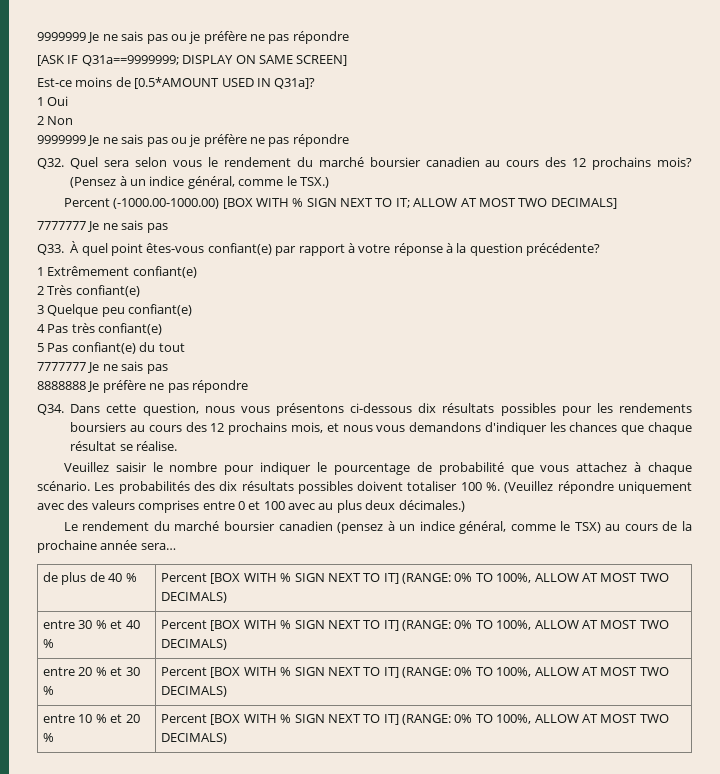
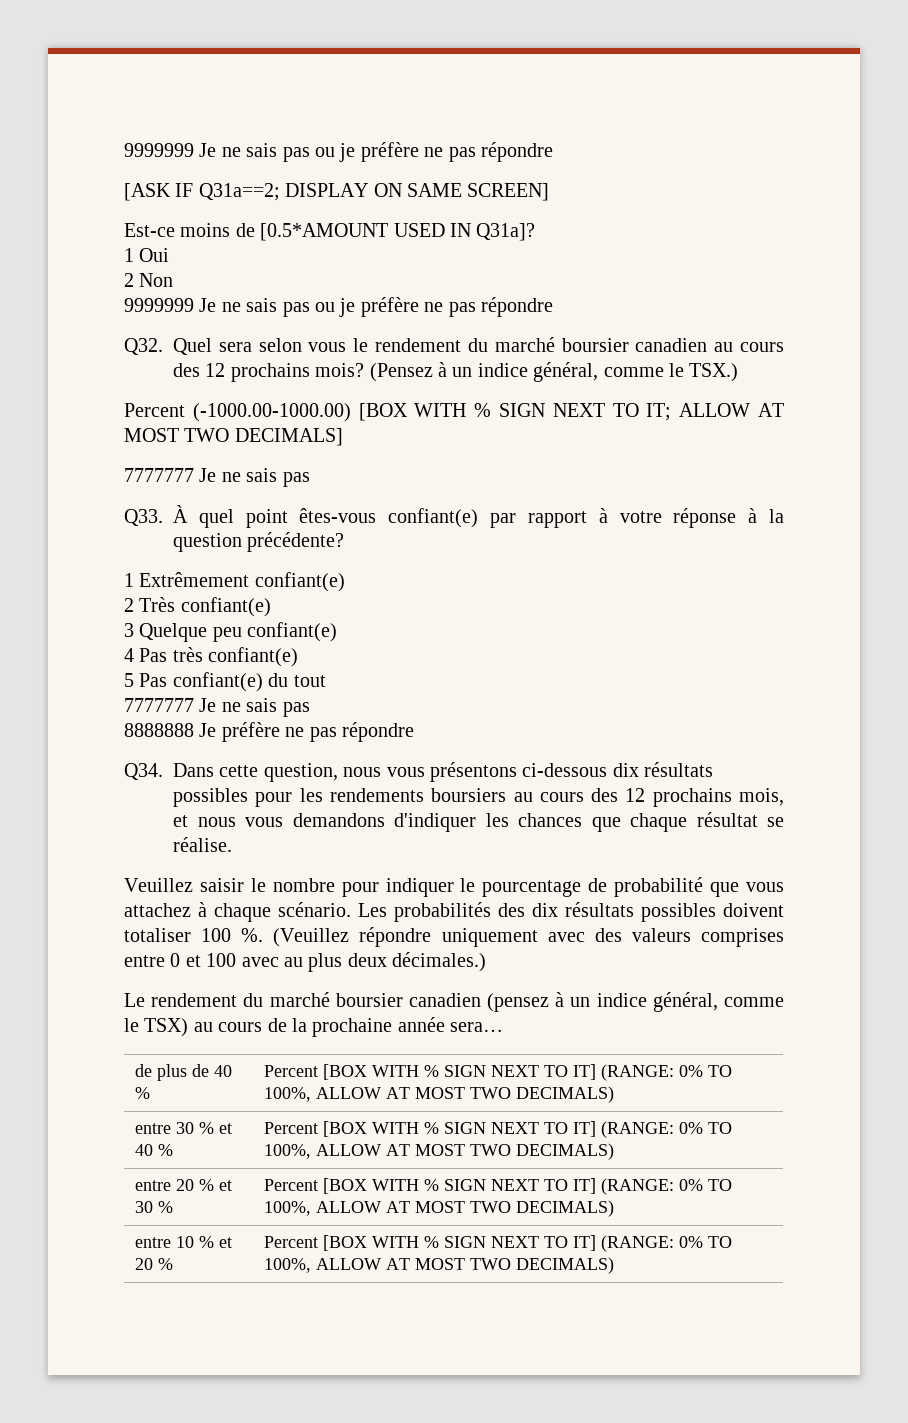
- [ASK IF Q31a==9999999; DISPLAY ON SAME SCREEN]
+ [ASK IF Q31a==2; DISPLAY ON SAME SCREEN]

